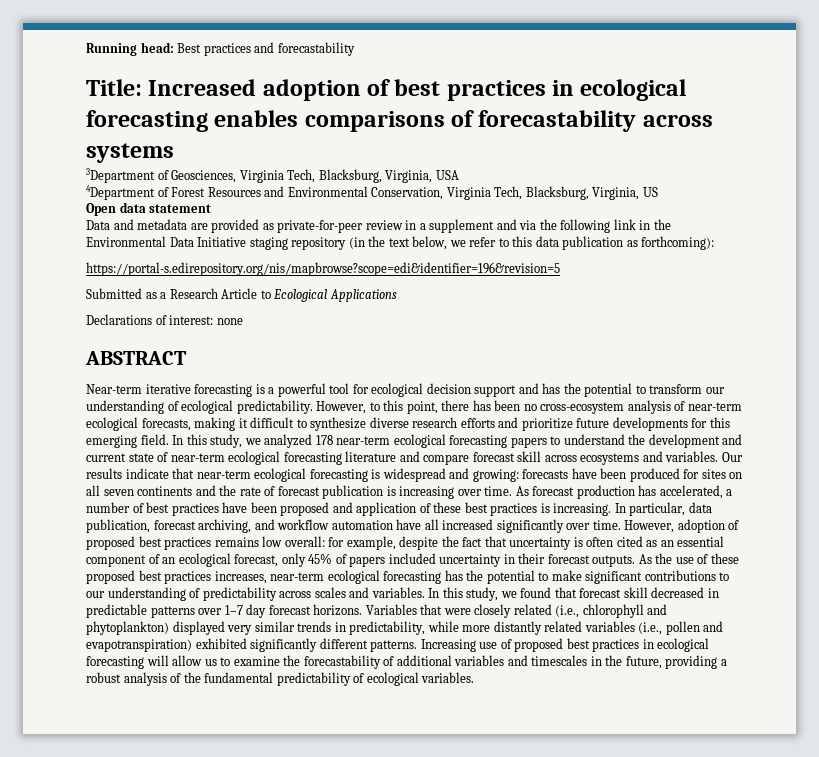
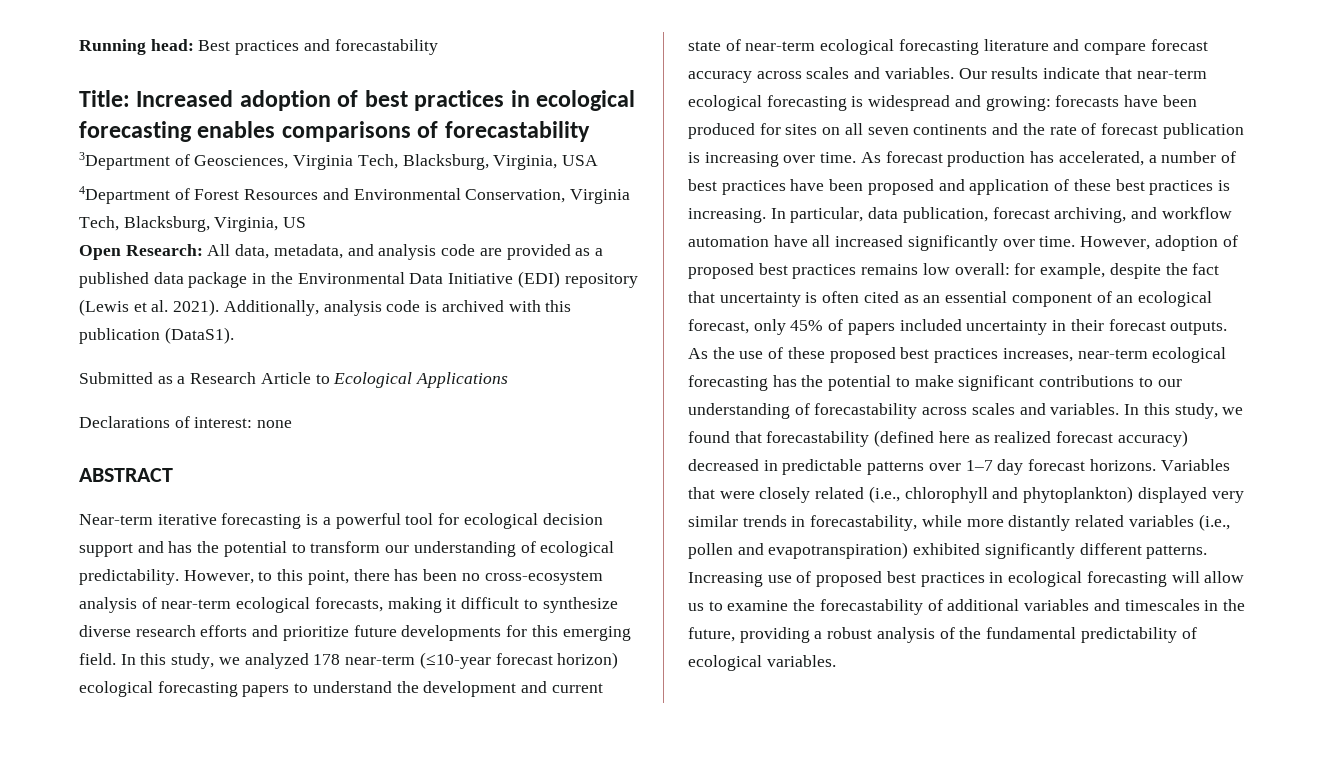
- Title: Increased adoption of best practices in ecological forecasting enables comparisons of forecastability across systems
+ Title: Increased adoption of best practices in ecological forecasting enables comparisons of forecastability
- Open data statement
- Data and metadata are provided as private-for-peer review in a supplement and via the following link in the Environmental Data Initiative staging repository (in the text below, we refer to this data publication as forthcoming):
- https://portal-s.edirepository.org/nis/mapbrowse?scope=edi&identifier=196&revision=5
+ Open Research: All data, metadata, and analysis code are provided as a published data package in the Environmental Data Initiative (EDI) repository (Lewis et al. 2021). Additionally, analysis code is archived with this publication (DataS1).
- In this study, we analyzed 178 near-term ecological forecasting papers to understand the development and current state of near-term ecological forecasting literature and compare forecast skill across ecosystems and variables.
+ In this study, we analyzed 178 near-term (≤10-year forecast horizon) ecological forecasting papers to understand the development and current state of near-term ecological forecasting literature and compare forecast accuracy across scales and variables.
- As the use of these proposed best practices increases, near-term ecological forecasting has the potential to make significant contributions to our understanding of predictability across scales and variables.
+ As the use of these proposed best practices increases, near-term ecological forecasting has the potential to make significant contributions to our understanding of forecastability across scales and variables.
- In this study, we found that forecast skill decreased in predictable patterns over 1–7 day forecast horizons.
+ In this study, we found that forecastability (defined here as realized forecast accuracy) decreased in predictable patterns over 1–7 day forecast horizons.
- Variables that were closely related (i.e., chlorophyll and phytoplankton) displayed very similar trends in predictability, while more distantly related variables (i.e., pollen and evapotranspiration) exhibited significantly different patterns.
+ Variables that were closely related (i.e., chlorophyll and phytoplankton) displayed very similar trends in forecastability, while more distantly related variables (i.e., pollen and evapotranspiration) exhibited significantly different patterns.

